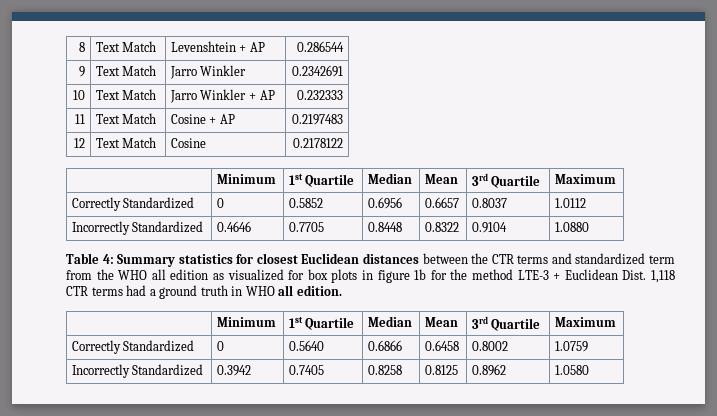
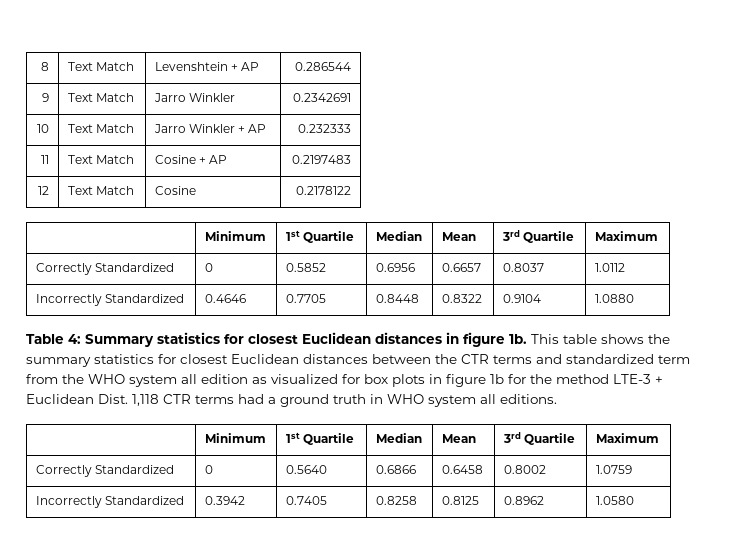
- Table 4: Summary statistics for closest Euclidean distances between the CTR terms and standardized term from the WHO all edition as visualized for box plots in figure 1b for the method LTE-3 + Euclidean Dist.
+ Table 4: Summary statistics for closest Euclidean distances in figure 1b. This table shows the summary statistics for closest Euclidean distances between the CTR terms and standardized term from the WHO system all edition as visualized for box plots in figure 1b for the method LTE-3 + Euclidean Dist.
- 1,118 CTR terms had a ground truth in WHO all edition.
+ 1,118 CTR terms had a ground truth in WHO system all editions.

